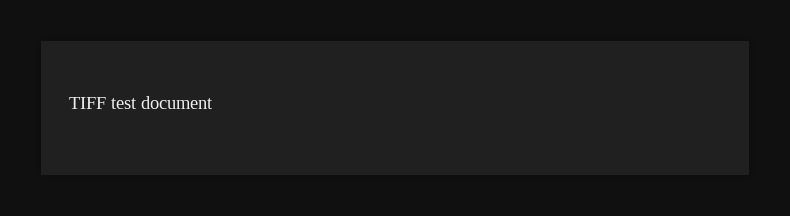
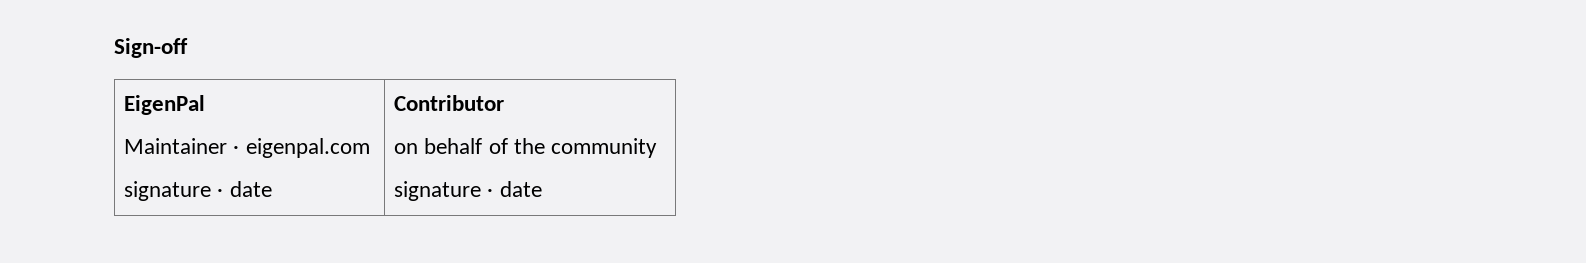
- TIFF test document
+ Sign-off
+ EigenPal
+ Maintainer · eigenpal.com
+ signature · date | Contributor
+ on behalf of the community
+ signature · date

